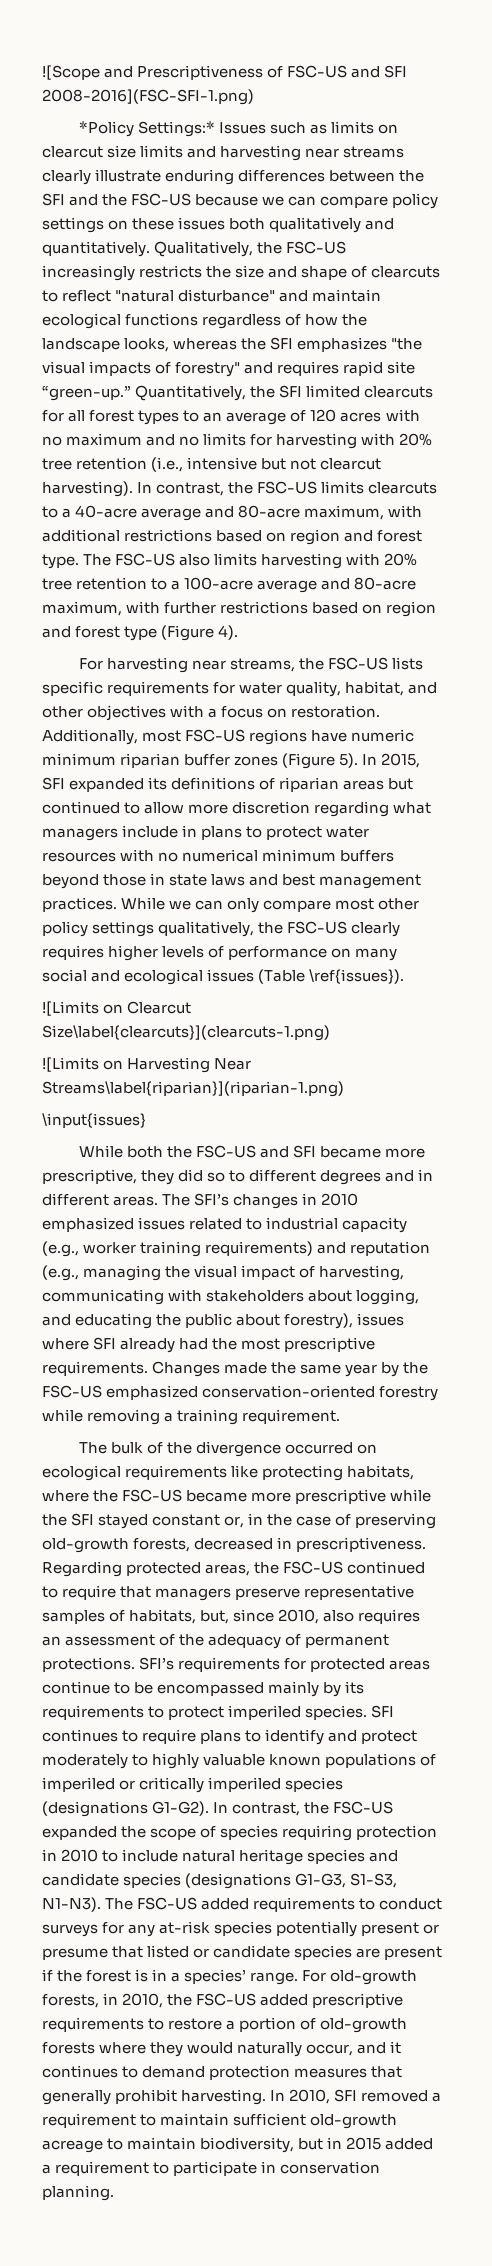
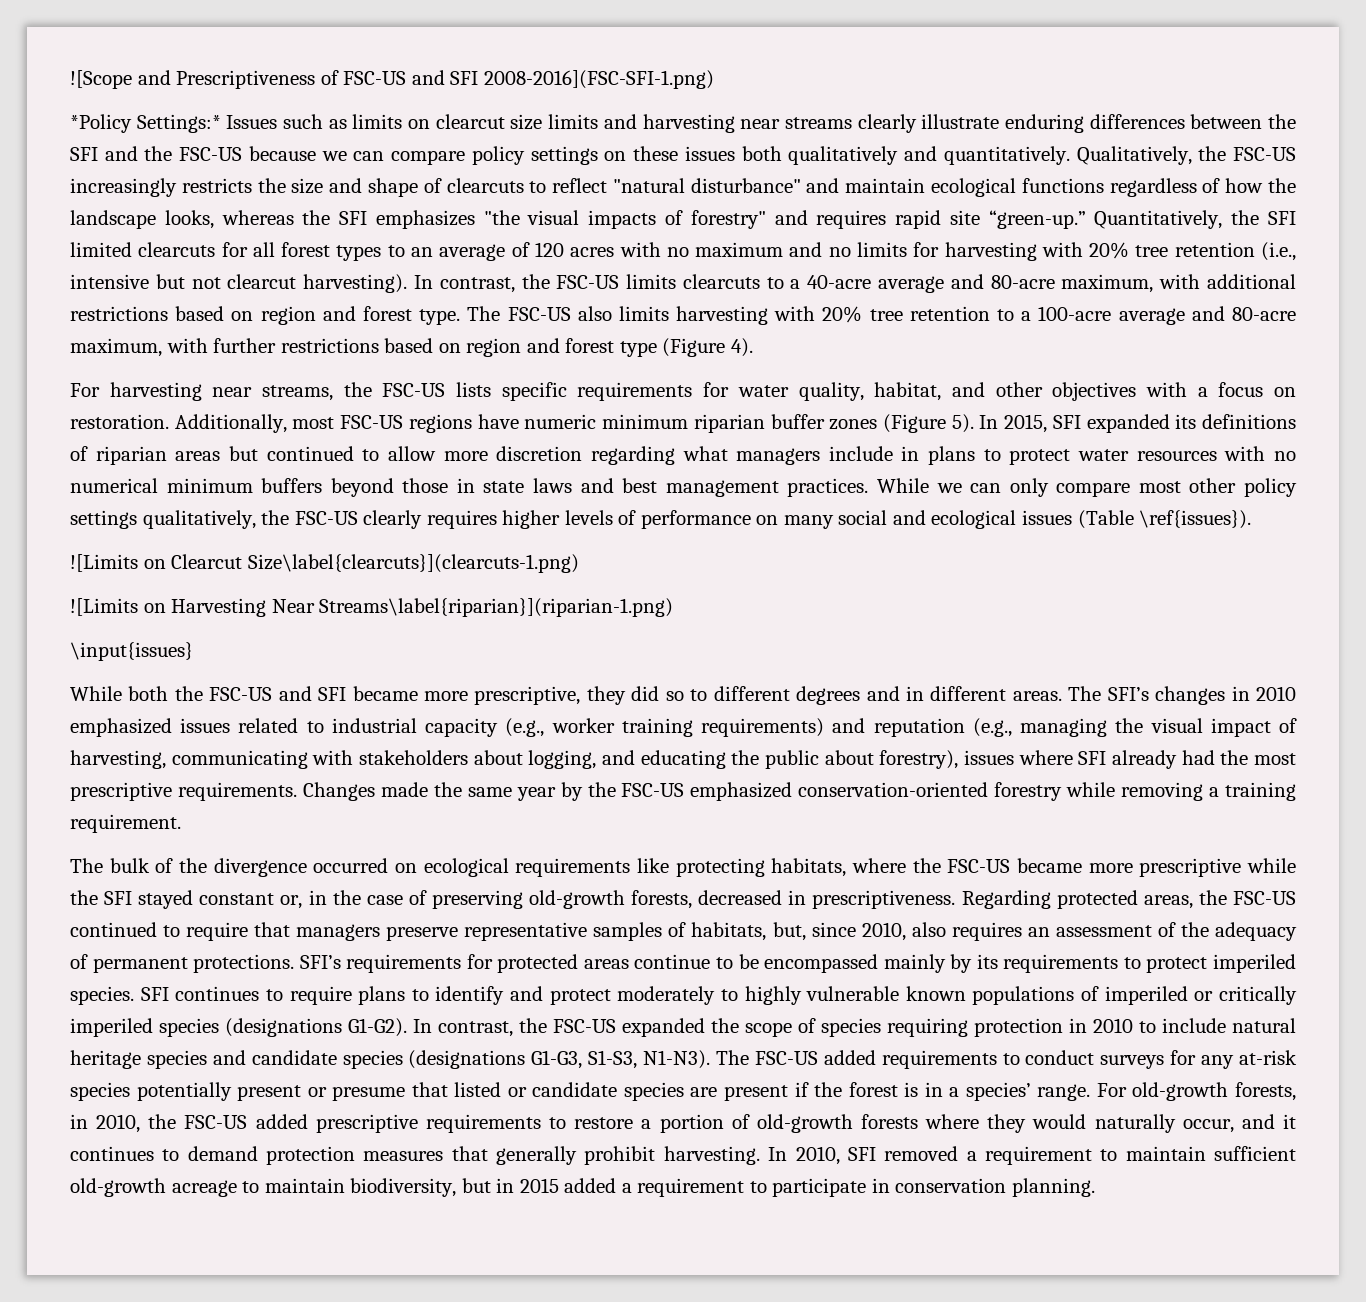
- SFI continues to require plans to identify and protect moderately to highly valuable known populations of imperiled or critically imperiled species (designations G1-G2).
+ SFI continues to require plans to identify and protect moderately to highly vulnerable known populations of imperiled or critically imperiled species (designations G1-G2).

